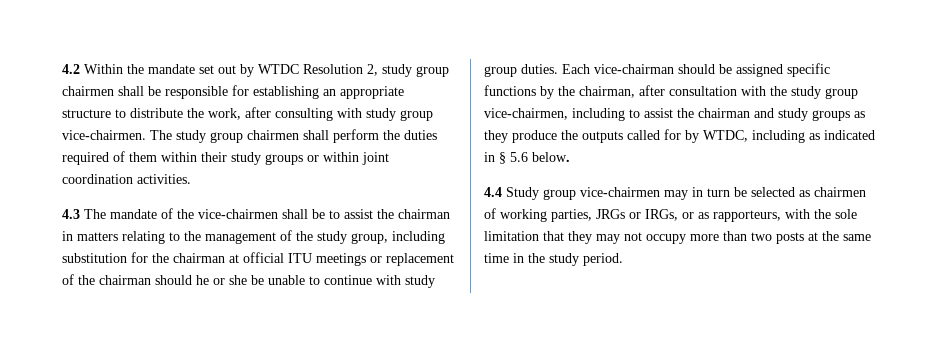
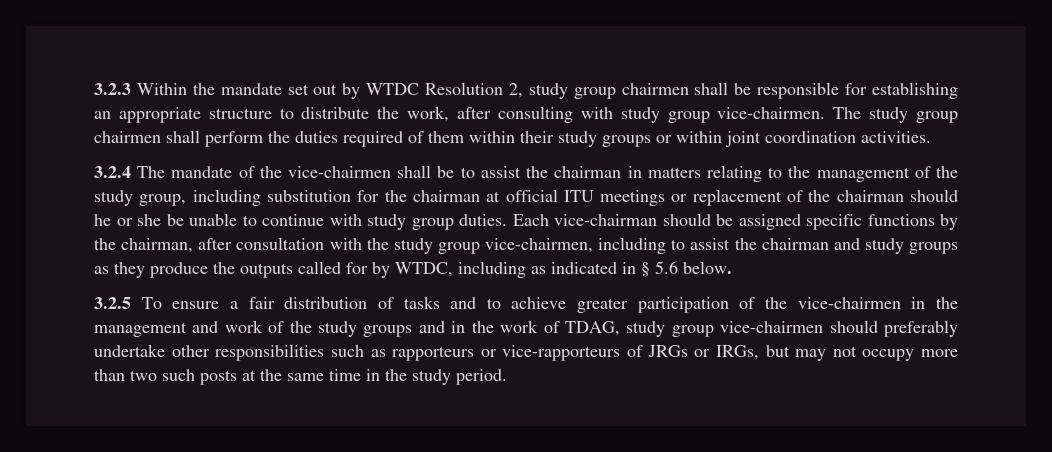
- 4.2 Within the mandate set out by WTDC Resolution 2, study group chairmen shall be responsible for establishing an appropriate structure to distribute the work, after consulting with study group vice-chairmen.
+ 3.2.3 Within the mandate set out by WTDC Resolution 2, study group chairmen shall be responsible for establishing an appropriate structure to distribute the work, after consulting with study group vice-chairmen.
- 4.3 The mandate of the vice-chairmen shall be to assist the chairman in matters relating to the management of the study group, including substitution for the chairman at official ITU meetings or replacement of the chairman should he or she be unable to continue with study group duties.
+ 3.2.4 The mandate of the vice-chairmen shall be to assist the chairman in matters relating to the management of the study group, including substitution for the chairman at official ITU meetings or replacement of the chairman should he or she be unable to continue with study group duties.
- 4.4 Study group vice-chairmen may in turn be selected as chairmen of working parties, JRGs or IRGs, or as rapporteurs, with the sole limitation that they may not occupy more than two posts at the same time in the study period.
+ 3.2.5 To ensure a fair distribution of tasks and to achieve greater participation of the vice-chairmen in the management and work of the study groups and in the work of TDAG, study group vice-chairmen should preferably undertake other responsibilities such as rapporteurs or vice-rapporteurs of JRGs or IRGs, but may not occupy more than two such posts at the same time in the study period.

